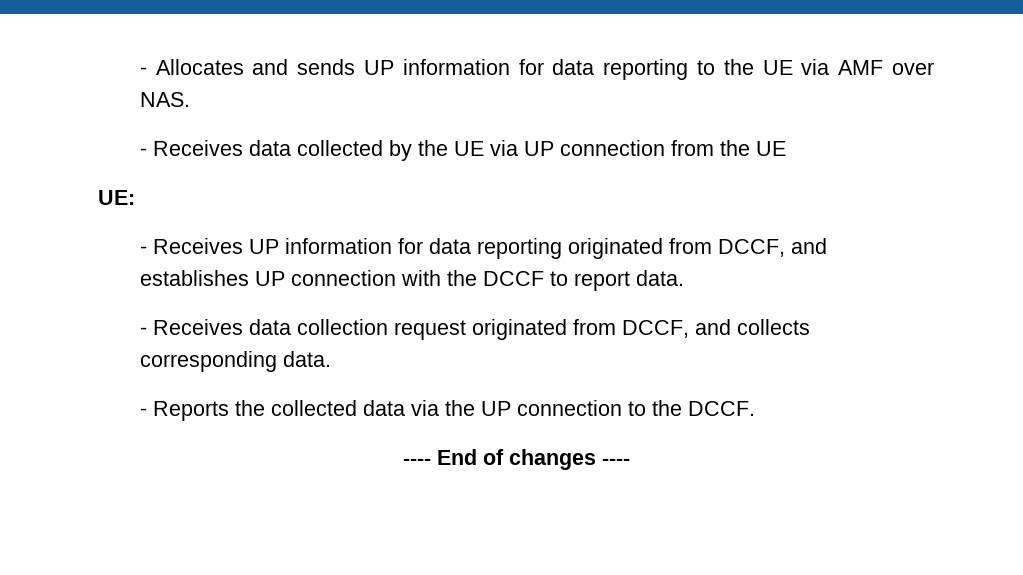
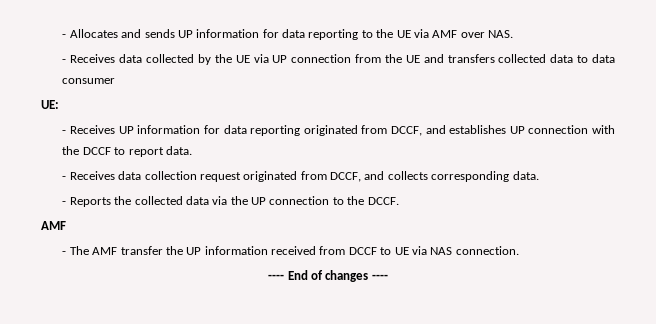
- - Receives data collected by the UE via UP connection from the UE
+ - Receives data collected by the UE via UP connection from the UE and transfers collected data to data consumer
  - Reports the collected data via the UP connection to the DCCF.
+ AMF
+ - The AMF transfer the UP information received from DCCF to UE via NAS connection.

